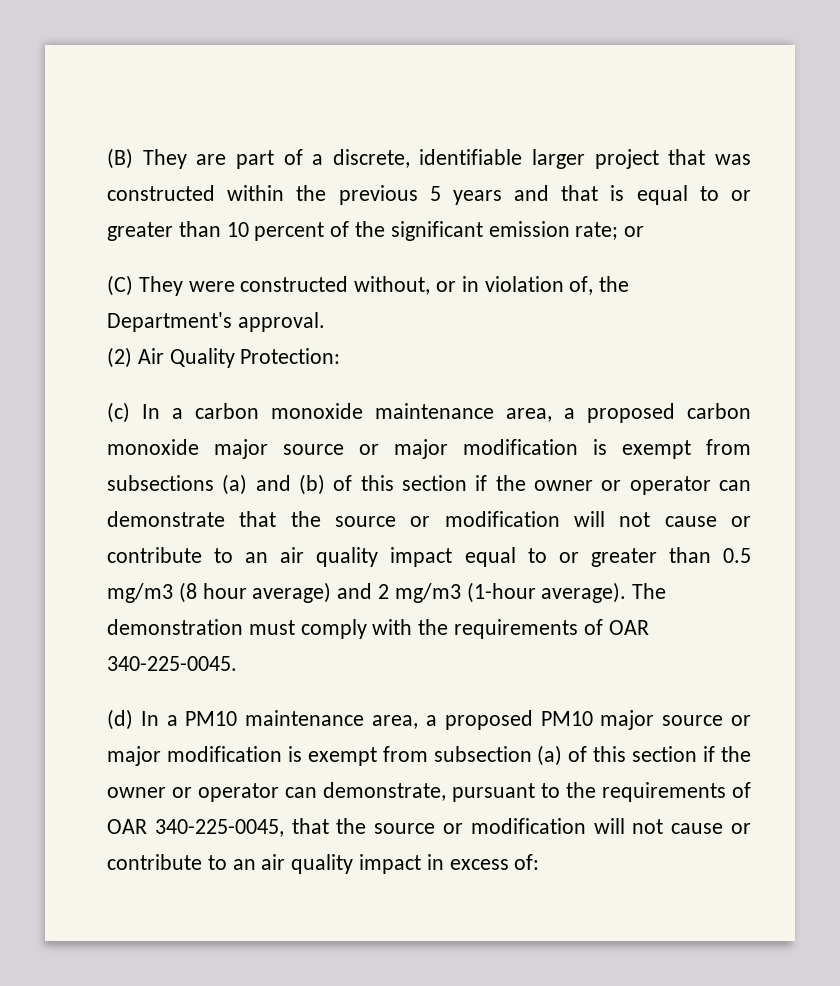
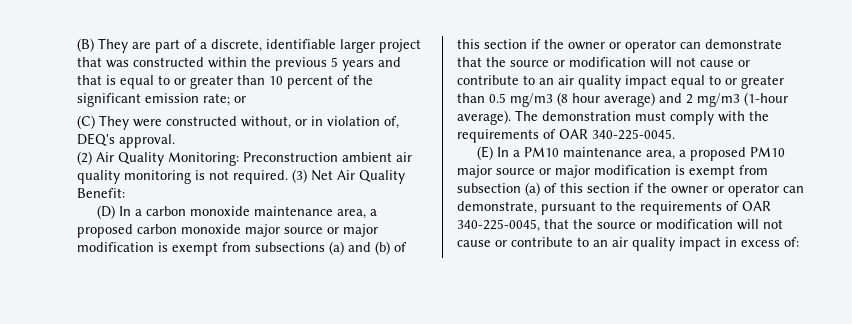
- (C) They were constructed without, or in violation of, the Department's approval.
+ (C) They were constructed without, or in violation of, DEQ's approval.
- (2) Air Quality Protection:
- (c) In a carbon monoxide maintenance area, a proposed carbon monoxide major source or major modification is exempt from subsections (a) and (b) of this section if the owner or operator can demonstrate that the source or modification will not cause or contribute to an air quality impact equal to or greater than 0.5 mg/m3 (8 hour average) and 2 mg/m3 (1-hour average).
+ (2) Air Quality Monitoring: Preconstruction ambient air quality monitoring is not required. (3) Net Air Quality Benefit:
+ (D) In a carbon monoxide maintenance area, a proposed carbon monoxide major source or major modification is exempt from subsections (a) and (b) of this section if the owner or operator can demonstrate that the source or modification will not cause or contribute to an air quality impact equal to or greater than 0.5 mg/m3 (8 hour average) and 2 mg/m3 (1-hour average).
- (d) In a PM10 maintenance area, a proposed PM10 major source or major modification is exempt from subsection (a) of this section if the owner or operator can demonstrate, pursuant to the requirements of OAR 340-225-0045, that the source or modification will not cause or contribute to an air quality impact in excess of:
+ (E) In a PM10 maintenance area, a proposed PM10 major source or major modification is exempt from subsection (a) of this section if the owner or operator can demonstrate, pursuant to the requirements of OAR 340-225-0045, that the source or modification will not cause or contribute to an air quality impact in excess of:

